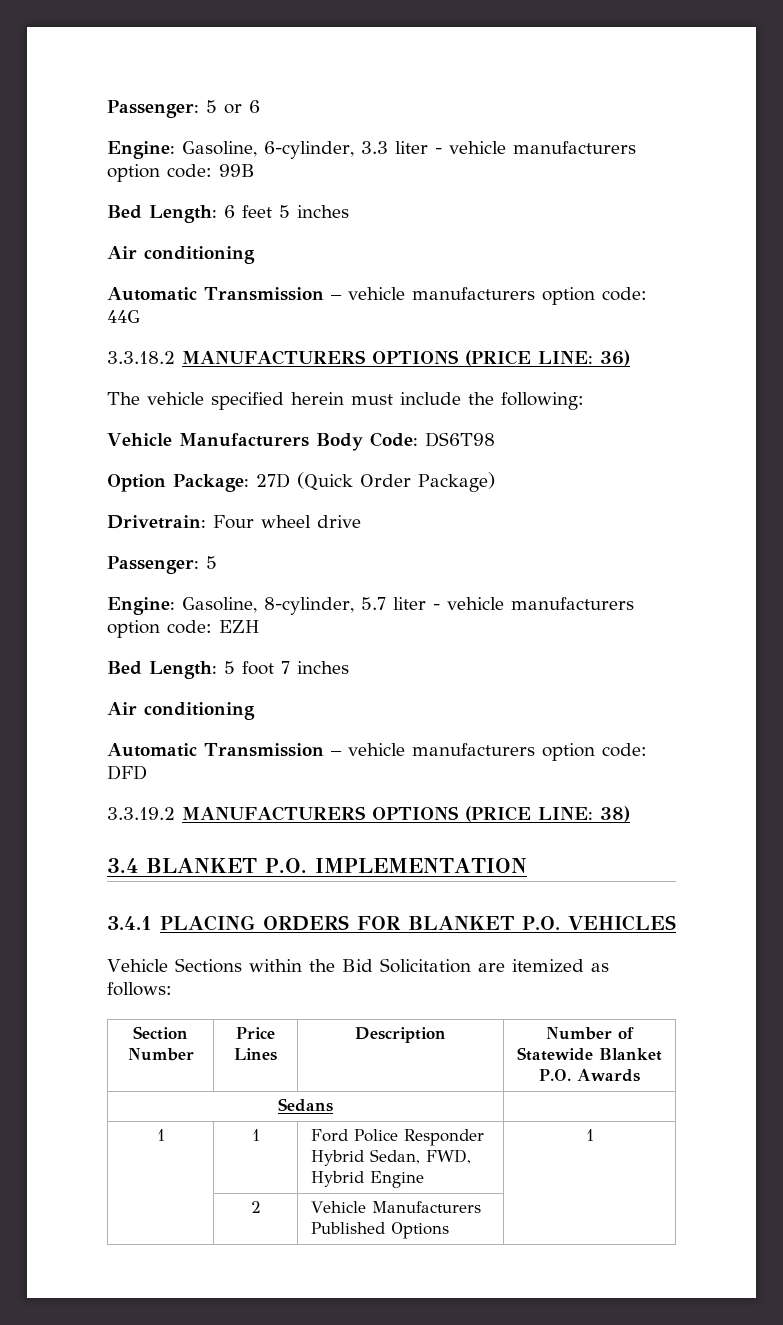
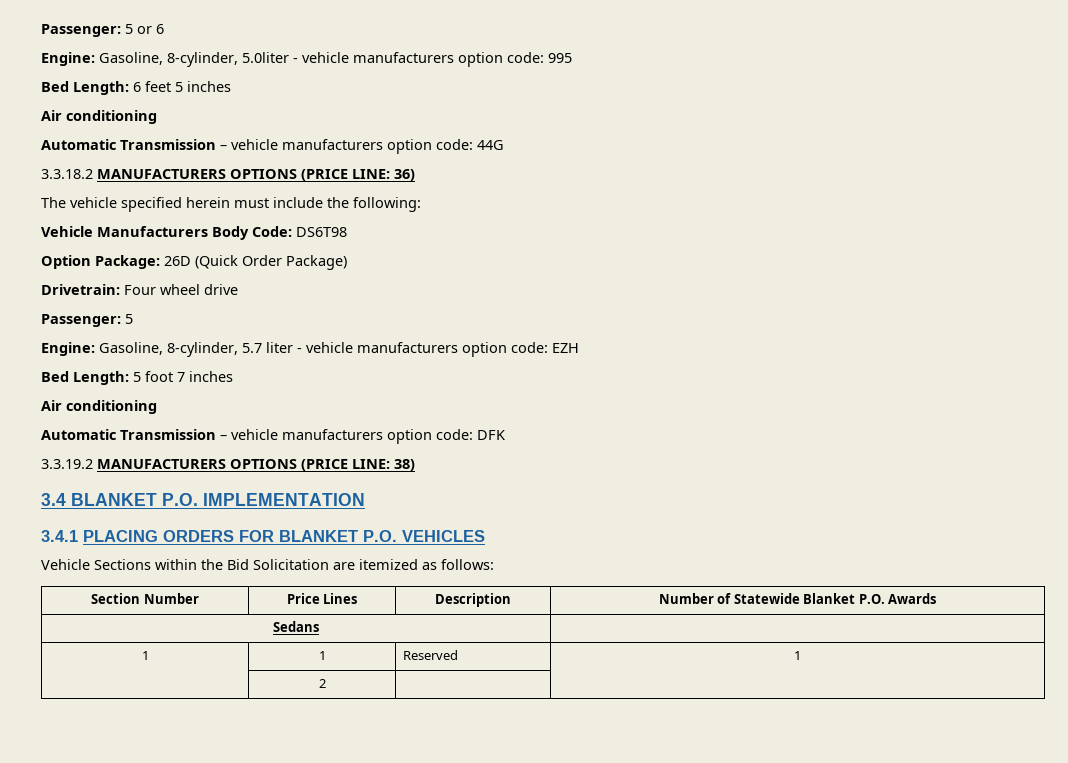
- Engine: Gasoline, 6-cylinder, 3.3 liter - vehicle manufacturers option code: 99B
+ Engine: Gasoline, 8-cylinder, 5.0liter - vehicle manufacturers option code: 995
- Option Package: 27D (Quick Order Package)
+ Option Package: 26D (Quick Order Package)
- Automatic Transmission – vehicle manufacturers option code: DFD
+ Automatic Transmission – vehicle manufacturers option code: DFK
- 1 | 1 | Ford Police Responder Hybrid Sedan, FWD, Hybrid Engine | 1
- | 2 | Vehicle Manufacturers Published Options |
+ 1 | 1 | Reserved | 1
+ | 2 | |

